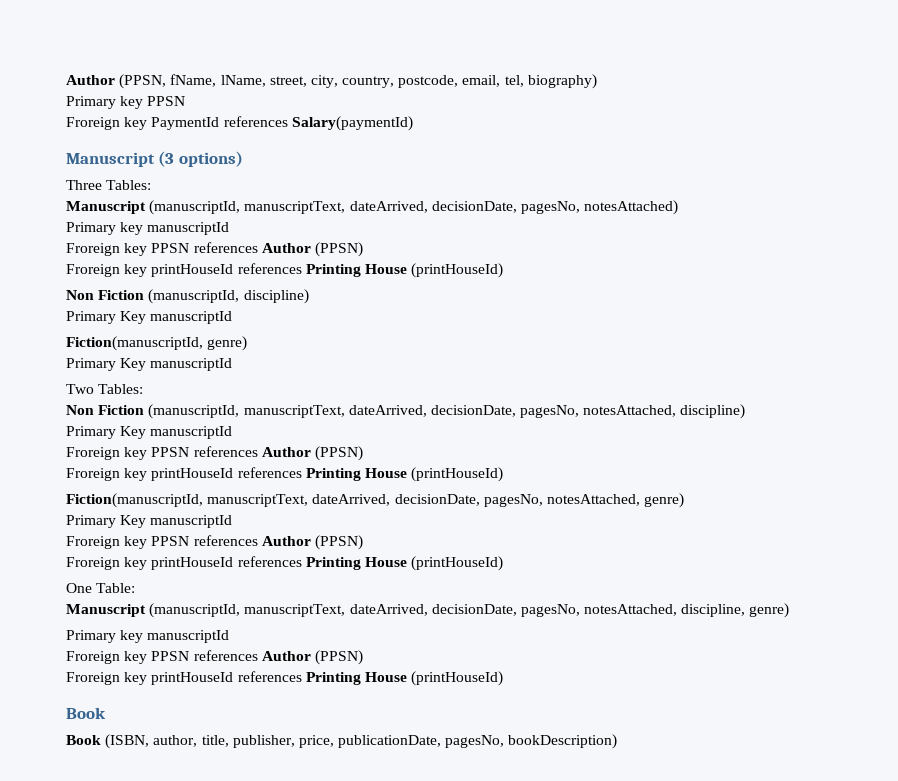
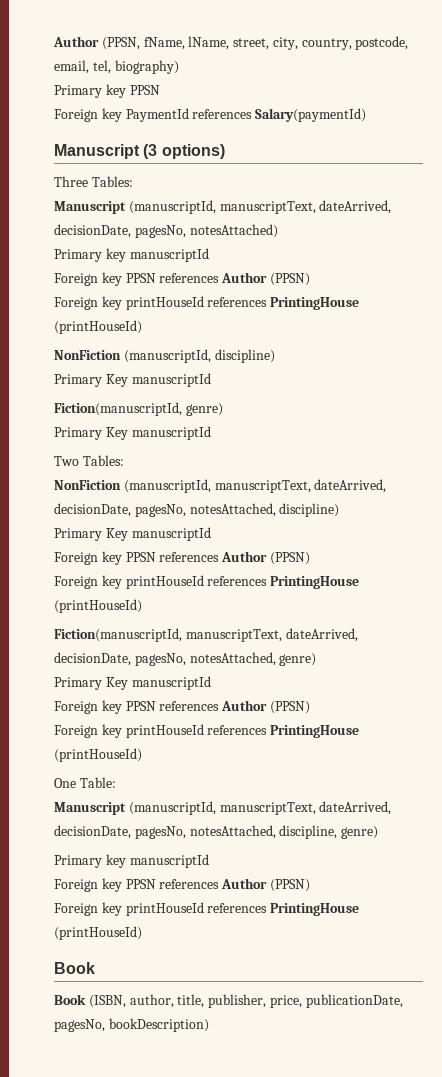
- Froreign key PaymentId references Salary(paymentId)
+ Foreign key PaymentId references Salary(paymentId)
  Manuscript (manuscriptId, manuscriptText, dateArrived, decisionDate, pagesNo, notesAttached)
  Primary key manuscriptId
- Froreign key PPSN references Author (PPSN)
- Froreign key printHouseId references Printing House (printHouseId)
- Non Fiction (manuscriptId, discipline)
+ Foreign key PPSN references Author (PPSN)
+ Foreign key printHouseId references PrintingHouse (printHouseId)
+ NonFiction (manuscriptId, discipline)
- Non Fiction (manuscriptId, manuscriptText, dateArrived, decisionDate, pagesNo, notesAttached, discipline)
+ NonFiction (manuscriptId, manuscriptText, dateArrived, decisionDate, pagesNo, notesAttached, discipline)
  Primary Key manuscriptId
- Froreign key PPSN references Author (PPSN)
- Froreign key printHouseId references Printing House (printHouseId)
+ Foreign key PPSN references Author (PPSN)
+ Foreign key printHouseId references PrintingHouse (printHouseId)
  Fiction(manuscriptId, manuscriptText, dateArrived, decisionDate, pagesNo, notesAttached, genre)
  Primary Key manuscriptId
- Froreign key PPSN references Author (PPSN)
- Froreign key printHouseId references Printing House (printHouseId)
+ Foreign key PPSN references Author (PPSN)
+ Foreign key printHouseId references PrintingHouse (printHouseId)
  Manuscript (manuscriptId, manuscriptText, dateArrived, decisionDate, pagesNo, notesAttached, discipline, genre)
  Primary key manuscriptId
- Froreign key PPSN references Author (PPSN)
- Froreign key printHouseId references Printing House (printHouseId)
+ Foreign key PPSN references Author (PPSN)
+ Foreign key printHouseId references PrintingHouse (printHouseId)

